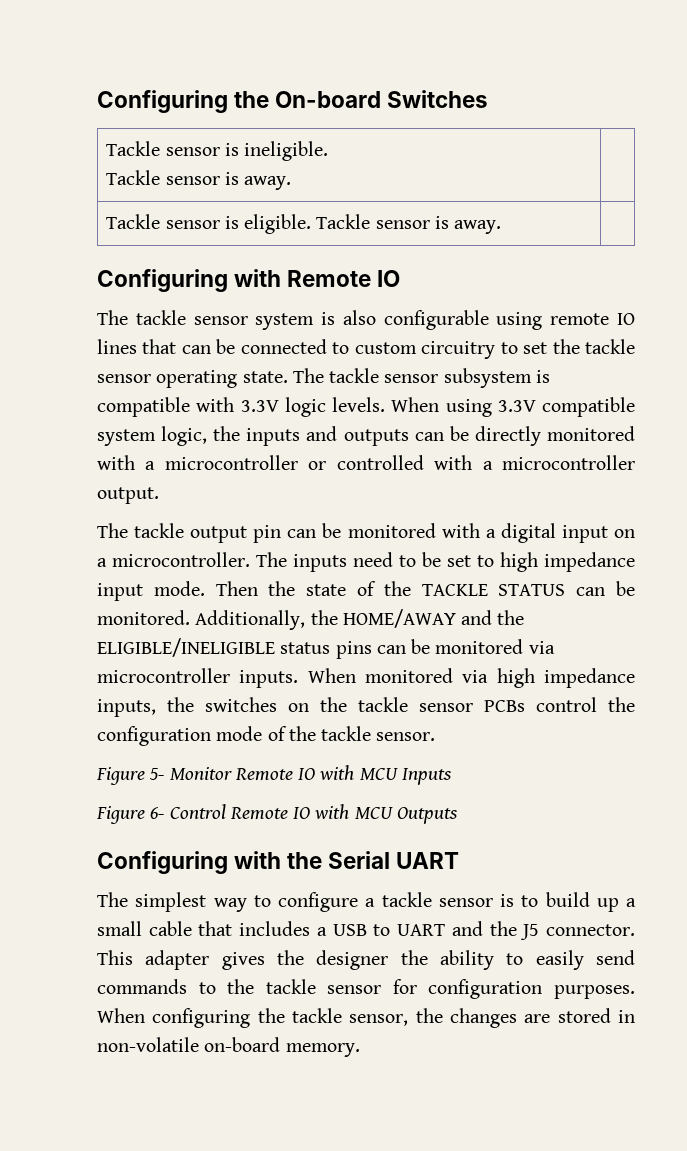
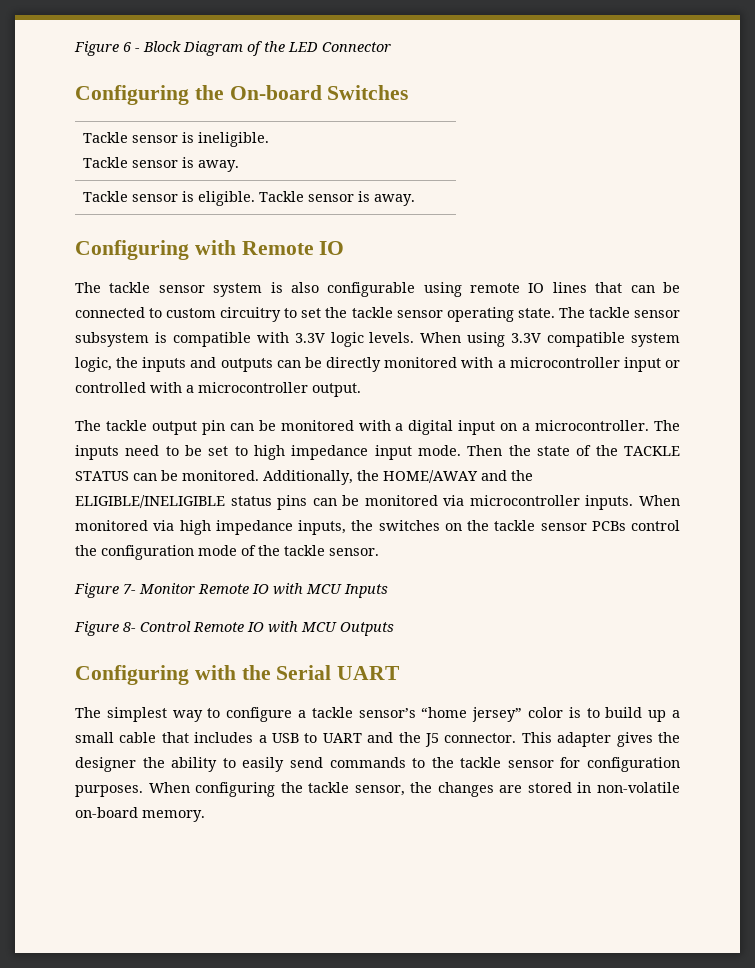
+ Figure 6 - Block Diagram of the LED Connector
- When using 3.3V compatible system logic, the inputs and outputs can be directly monitored with a microcontroller or controlled with a microcontroller output.
+ When using 3.3V compatible system logic, the inputs and outputs can be directly monitored with a microcontroller input or controlled with a microcontroller output.
- Figure 5- Monitor Remote IO with MCU Inputs
+ Figure 7- Monitor Remote IO with MCU Inputs
- Figure 6- Control Remote IO with MCU Outputs
+ Figure 8- Control Remote IO with MCU Outputs
- The simplest way to configure a tackle sensor is to build up a small cable that includes a USB to UART and the J5 connector.
+ The simplest way to configure a tackle sensor’s “home jersey” color is to build up a small cable that includes a USB to UART and the J5 connector.

